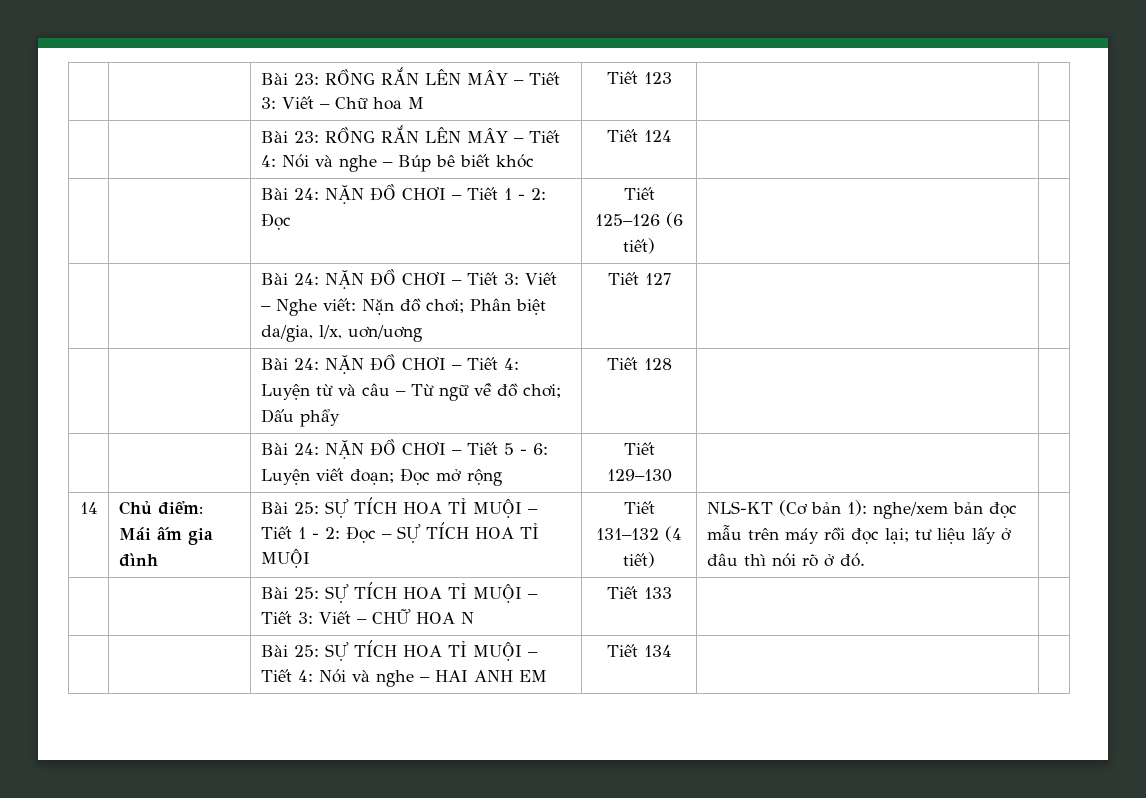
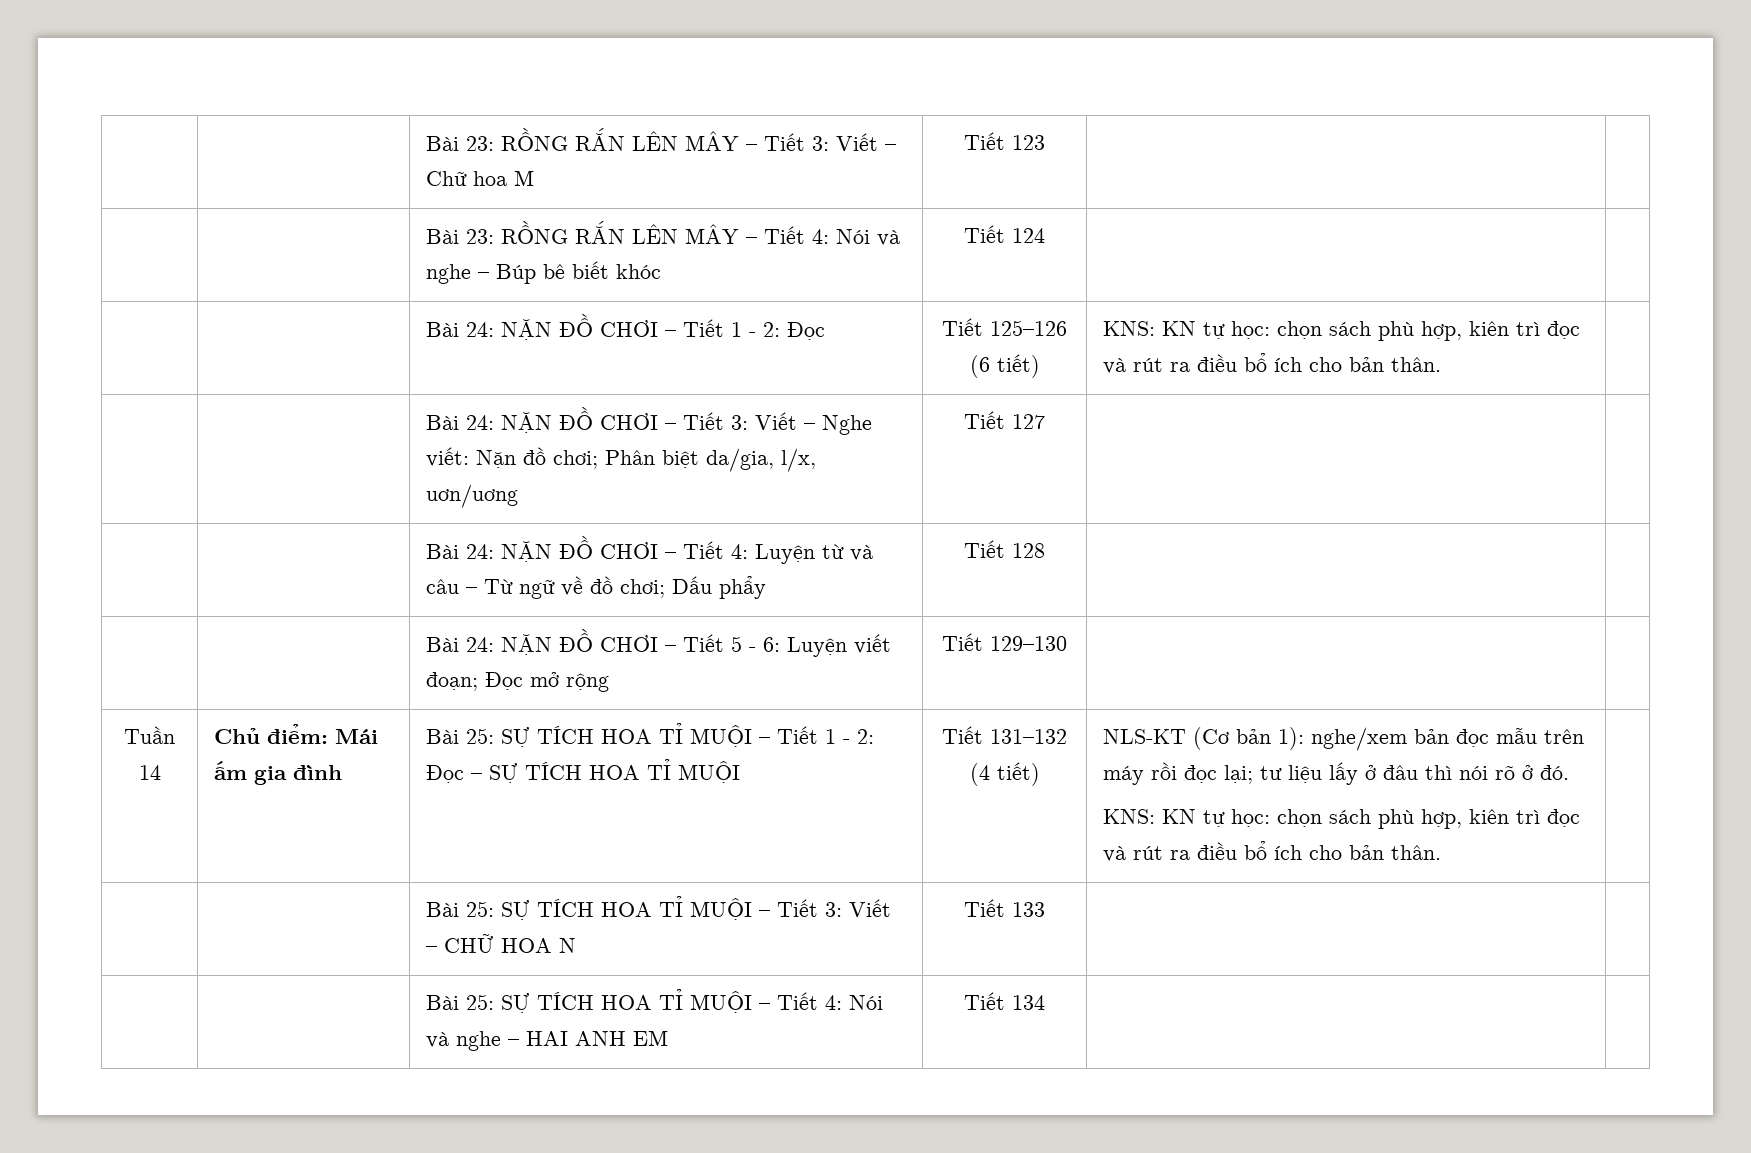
- | | Bài 24: NẶN ĐỒ CHƠI – Tiết 1 - 2: Đọc | Tiết 125–126 (6 tiết) | |
+ | | Bài 24: NẶN ĐỒ CHƠI – Tiết 1 - 2: Đọc | Tiết 125–126 (6 tiết) | KNS: KN tự học: chọn sách phù hợp, kiên trì đọc và rút ra điều bổ ích cho bản thân. |
- 14
+ Tuần 14
  NLS-KT (Cơ bản 1): nghe/xem bản đọc mẫu trên máy rồi đọc lại; tư liệu lấy ở đâu thì nói rõ ở đó.
+ KNS: KN tự học: chọn sách phù hợp, kiên trì đọc và rút ra điều bổ ích cho bản thân.

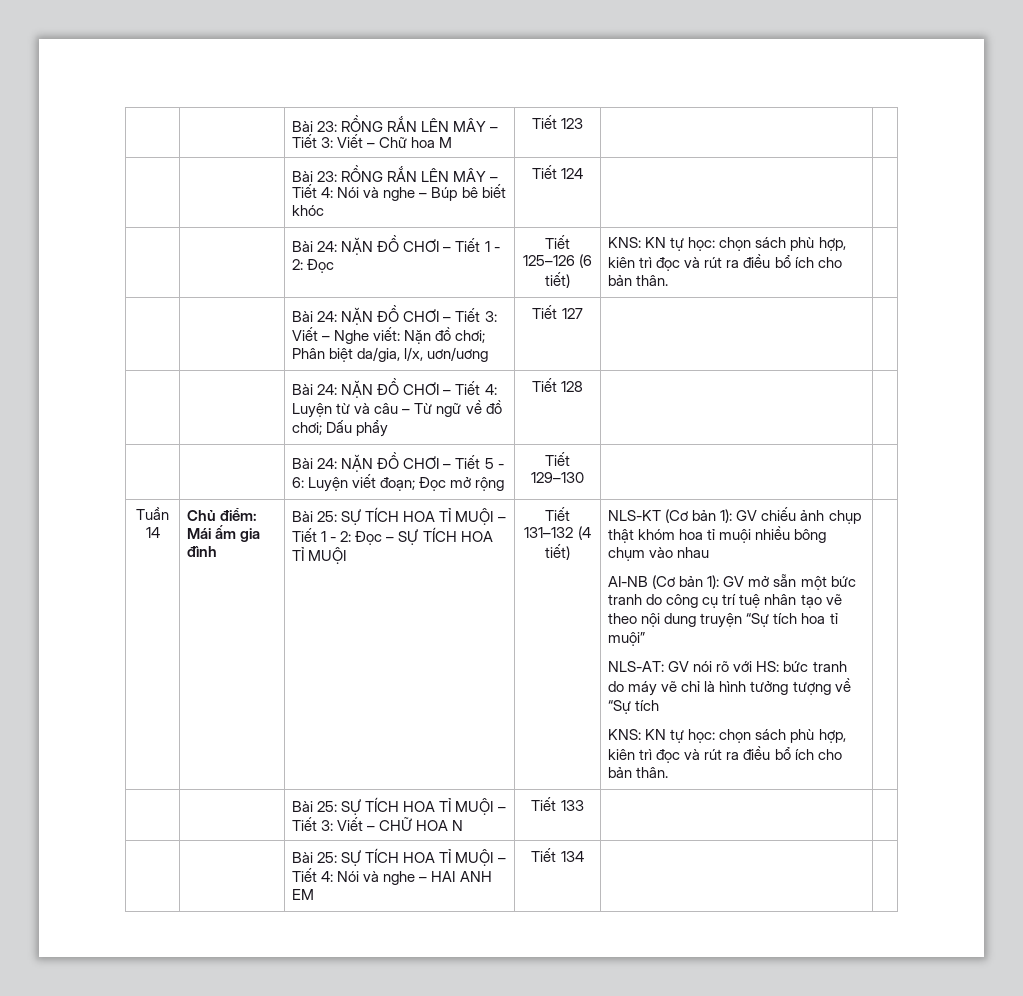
- NLS-KT (Cơ bản 1): nghe/xem bản đọc mẫu trên máy rồi đọc lại; tư liệu lấy ở đâu thì nói rõ ở đó.
+ NLS-KT (Cơ bản 1): GV chiếu ảnh chụp thật khóm hoa tỉ muội nhiều bông chụm vào nhau
+ AI-NB (Cơ bản 1): GV mở sẵn một bức tranh do công cụ trí tuệ nhân tạo vẽ theo nội dung truyện “Sự tích hoa tỉ muội”
+ NLS-AT: GV nói rõ với HS: bức tranh do máy vẽ chỉ là hình tưởng tượng về “Sự tích

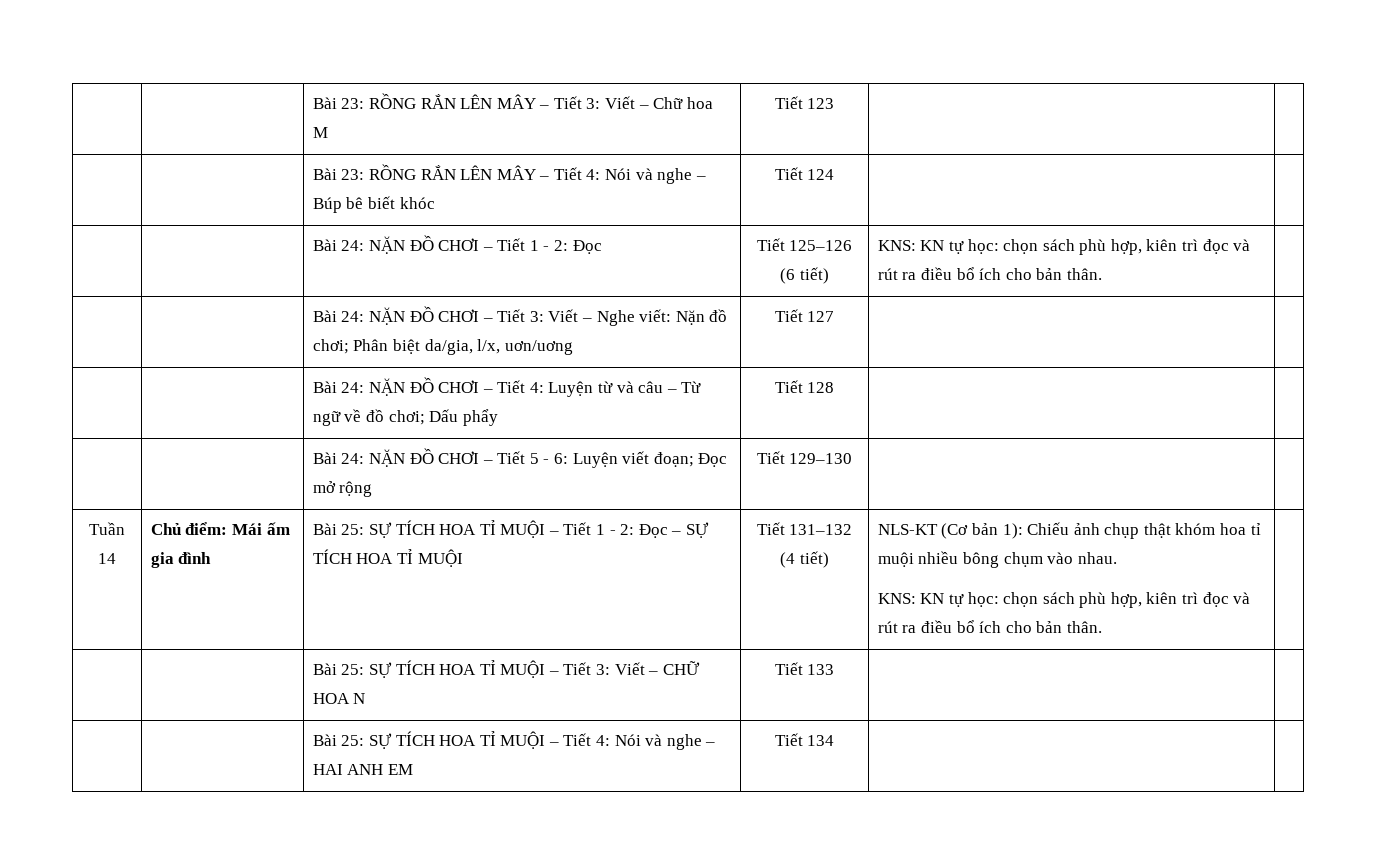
- NLS-KT (Cơ bản 1): GV chiếu ảnh chụp thật khóm hoa tỉ muội nhiều bông chụm vào nhau
- AI-NB (Cơ bản 1): GV mở sẵn một bức tranh do công cụ trí tuệ nhân tạo vẽ theo nội dung truyện “Sự tích hoa tỉ muội”
- NLS-AT: GV nói rõ với HS: bức tranh do máy vẽ chỉ là hình tưởng tượng về “Sự tích
+ NLS-KT (Cơ bản 1): Chiếu ảnh chụp thật khóm hoa tỉ muội nhiều bông chụm vào nhau.

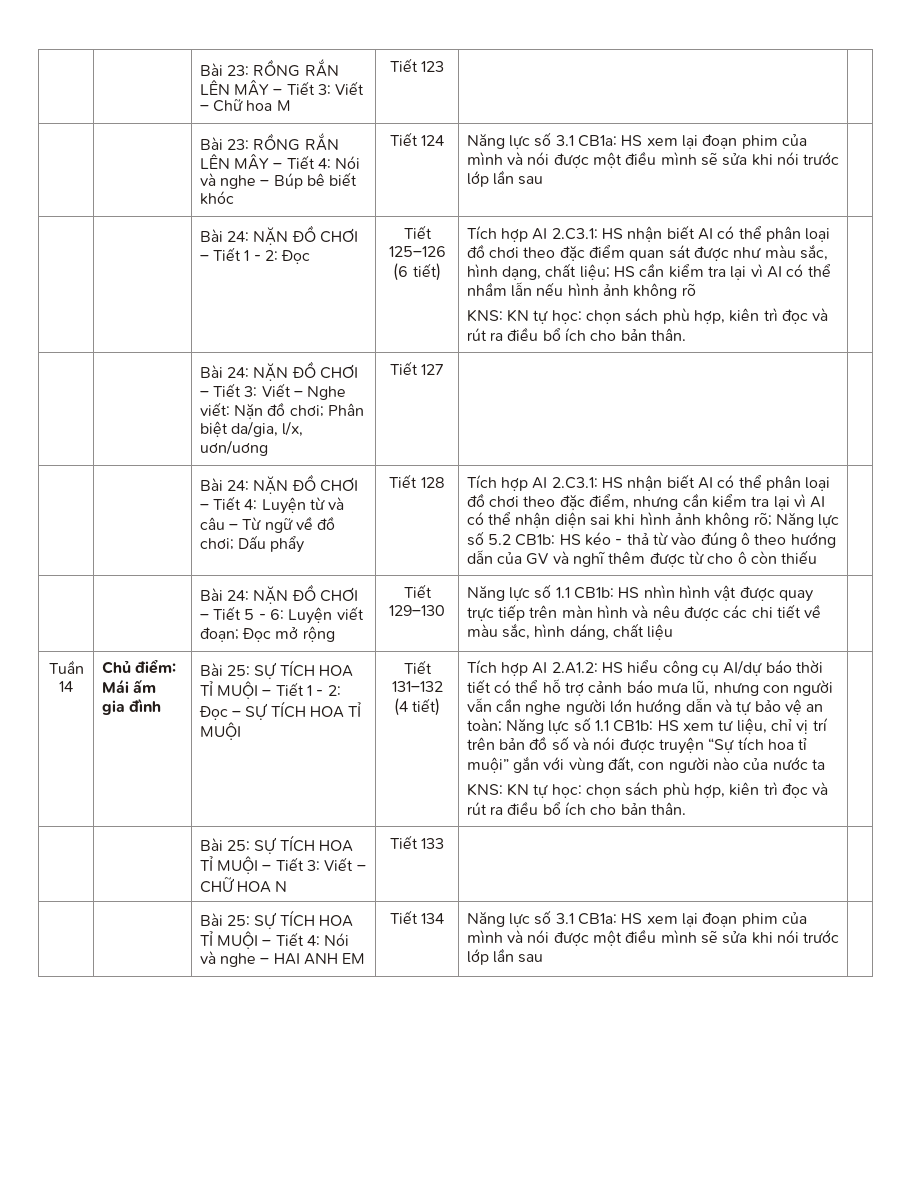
- Tiết 124
+ Tiết 124 | Năng lực số 3.1 CB1a: HS xem lại đoạn phim của mình và nói được một điều mình sẽ sửa khi nói trước lớp lần sau
+ Tích hợp AI 2.C3.1: HS nhận biết AI có thể phân loại đồ chơi theo đặc điểm quan sát được như màu sắc, hình dạng, chất liệu; HS cần kiểm tra lại vì AI có thể nhầm lẫn nếu hình ảnh không rõ
+ Tích hợp AI 2.C3.1: HS nhận biết AI có thể phân loại đồ chơi theo đặc điểm, nhưng cần kiểm tra lại vì AI có thể nhận diện sai khi hình ảnh không rõ; Năng lực số 5.2 CB1b: HS kéo - thả từ vào đúng ô theo hướng dẫn của GV và nghĩ thêm được từ cho ô còn thiếu
+ Năng lực số 1.1 CB1b: HS nhìn hình vật được quay trực tiếp trên màn hình và nêu được các chi tiết về màu sắc, hình dáng, chất liệu
- NLS-KT (Cơ bản 1): Chiếu ảnh chụp thật khóm hoa tỉ muội nhiều bông chụm vào nhau.
+ Tích hợp AI 2.A1.2: HS hiểu công cụ AI/dự báo thời tiết có thể hỗ trợ cảnh báo mưa lũ, nhưng con người vẫn cần nghe người lớn hướng dẫn và tự bảo vệ an toàn; Năng lực số 1.1 CB1b: HS xem tư liệu, chỉ vị trí trên bản đồ số và nói được truyện “Sự tích hoa tỉ muội” gắn với vùng đất, con người nào của nước ta
- Tiết 134
+ Tiết 134 | Năng lực số 3.1 CB1a: HS xem lại đoạn phim của mình và nói được một điều mình sẽ sửa khi nói trước lớp lần sau

